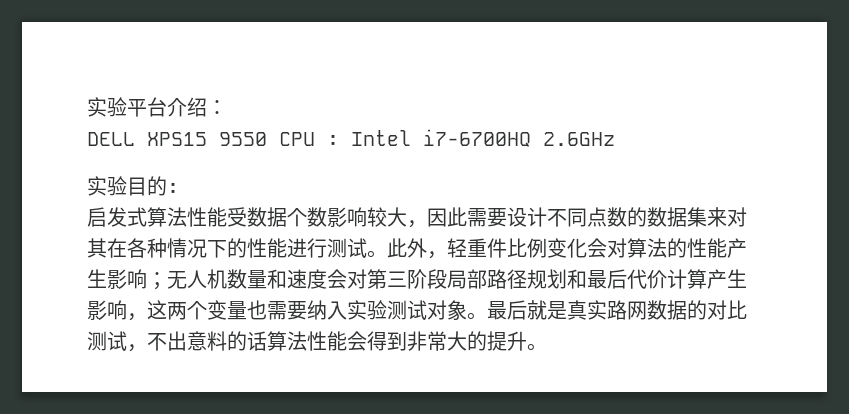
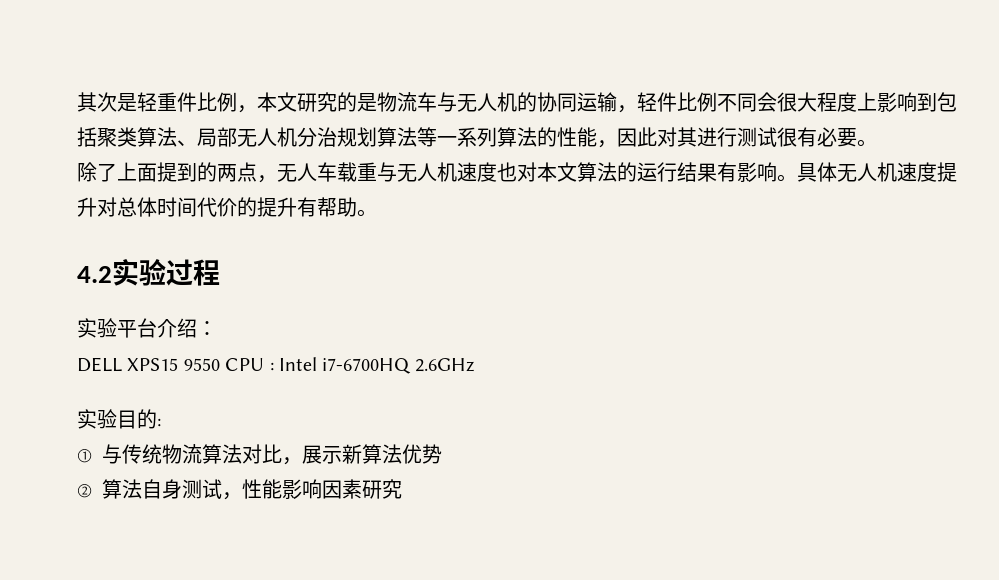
+ 其次是轻重件比例，本文研究的是物流车与无人机的协同运输，轻件比例不同会很大程度上影响到包括聚类算法、局部无人机分治规划算法等一系列算法的性能，因此对其进行测试很有必要。
+ 除了上面提到的两点，无人车载重与无人机速度也对本文算法的运行结果有影响。具体无人机速度提升对总体时间代价的提升有帮助。
+ 4.2实验过程
- 启发式算法性能受数据个数影响较大，因此需要设计不同点数的数据集来对其在各种情况下的性能进行测试。此外，轻重件比例变化会对算法的性能产生影响；无人机数量和速度会对第三阶段局部路径规划和最后代价计算产生影响，这两个变量也需要纳入实验测试对象。最后就是真实路网数据的对比测试，不出意料的话算法性能会得到非常大的提升。
+ ①与传统物流算法对比，展示新算法优势
+ ②算法自身测试，性能影响因素研究

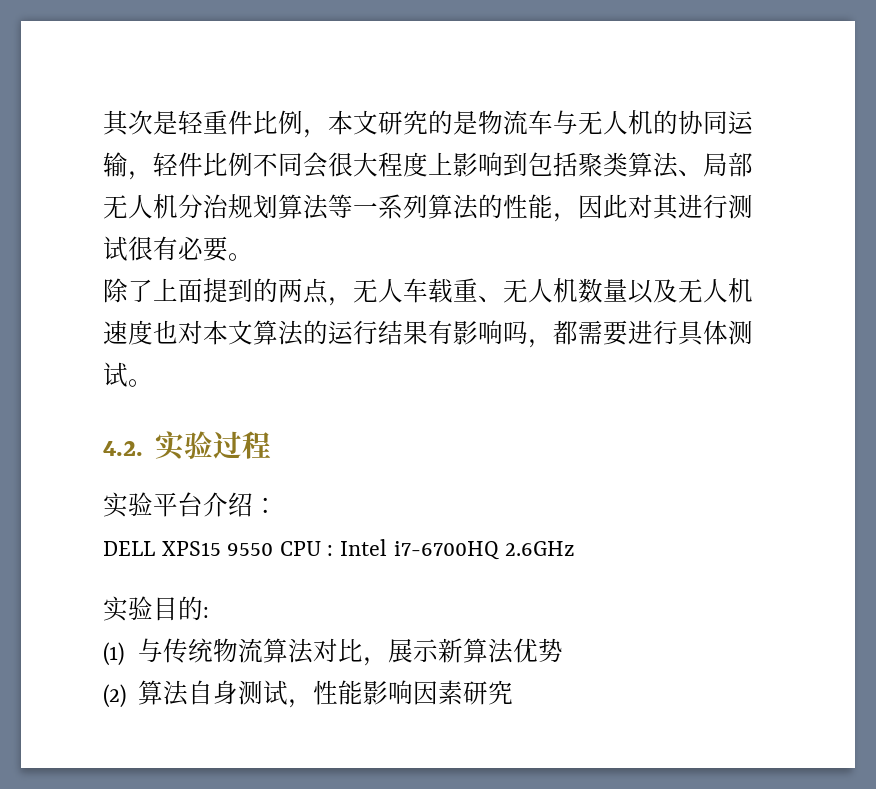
- 除了上面提到的两点，无人车载重与无人机速度也对本文算法的运行结果有影响。具体无人机速度提升对总体时间代价的提升有帮助。
- 4.2实验过程
+ 除了上面提到的两点，无人车载重、无人机数量以及无人机速度也对本文算法的运行结果有影响吗，都需要进行具体测试。
+ 4.2.实验过程
- ①与传统物流算法对比，展示新算法优势
+ (1)与传统物流算法对比，展示新算法优势
- ②算法自身测试，性能影响因素研究
+ (2)算法自身测试，性能影响因素研究

